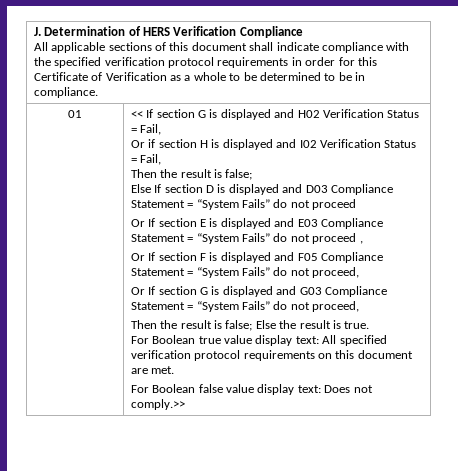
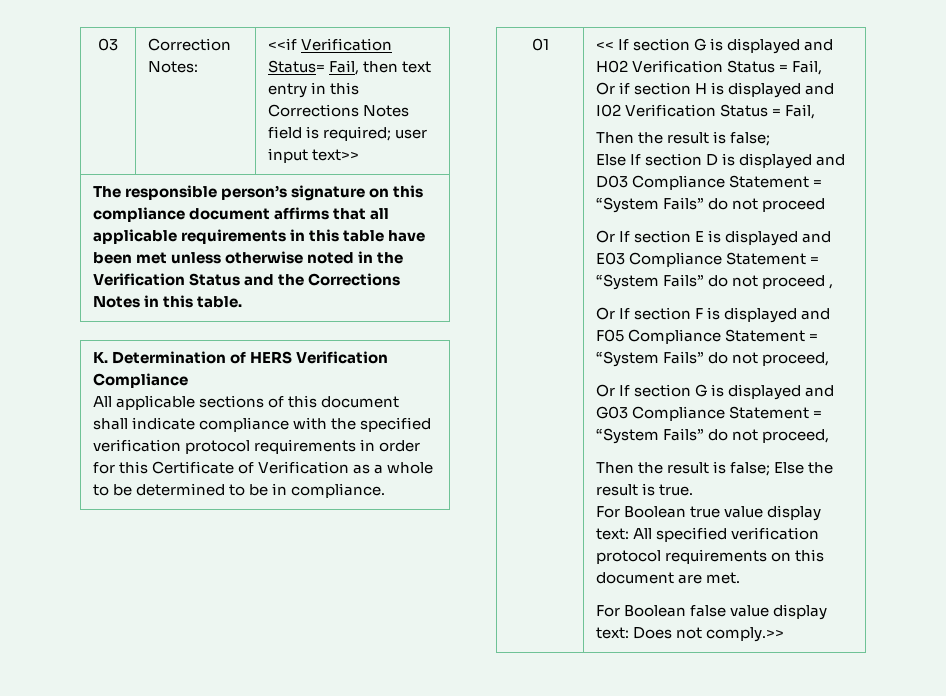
- J. Determination of HERS Verification Compliance
+ 03 | Correction Notes: | <<if Verification Status= Fail, then text entry in this Corrections Notes field is required; user input text>>
+ The responsible person’s signature on this compliance document affirms that all applicable requirements in this table have been met unless otherwise noted in the Verification Status and the Corrections Notes in this table.
+ K. Determination of HERS Verification Compliance

